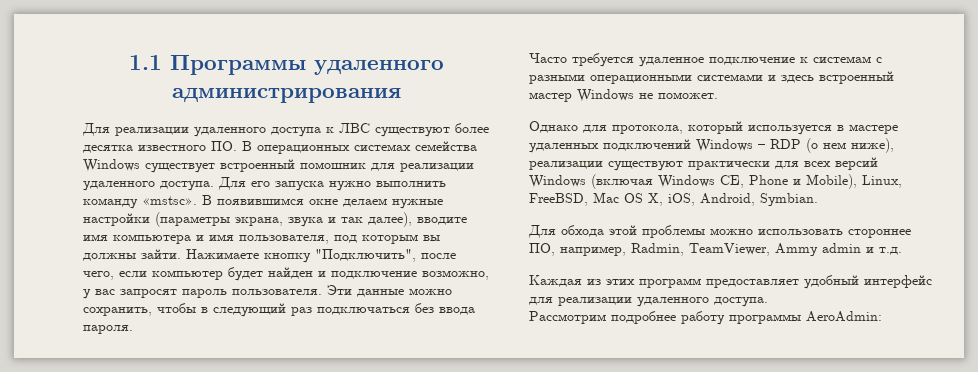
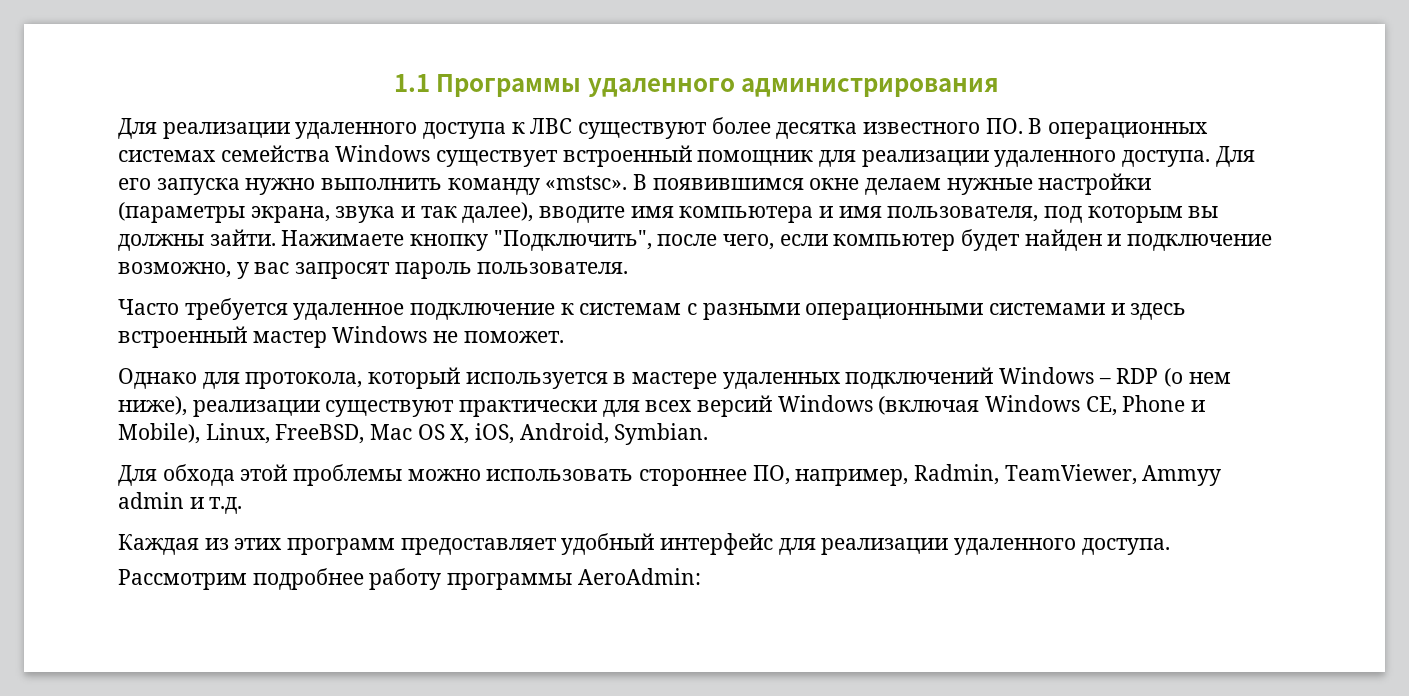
- Для реализации удаленного доступа к ЛВС существуют более десятка известного ПО. В операционных системах семейства Windows существует встроенный помошник для реализации удаленного доступа.
+ Для реализации удаленного доступа к ЛВС существуют более десятка известного ПО. В операционных системах семейства Windows существует встроенный помощник для реализации удаленного доступа.
- Эти данные можно сохранить, чтобы в следующий раз подключаться без ввода пароля.
- Для обхода этой проблемы можно использовать стороннее ПО, например, Radmin, TeamViewer, Ammy admin и т.д.
+ Для обхода этой проблемы можно использовать стороннее ПО, например, Radmin, TeamViewer, Ammyy admin и т.д.

